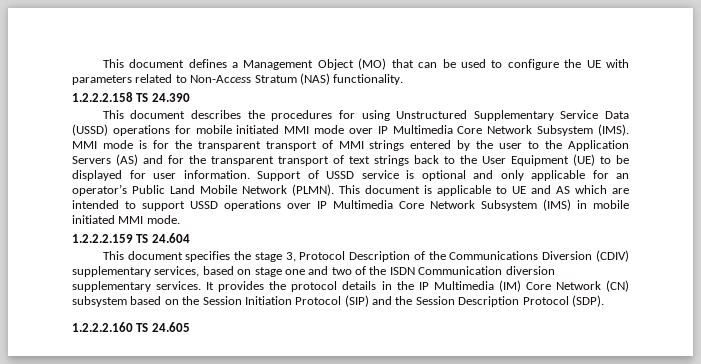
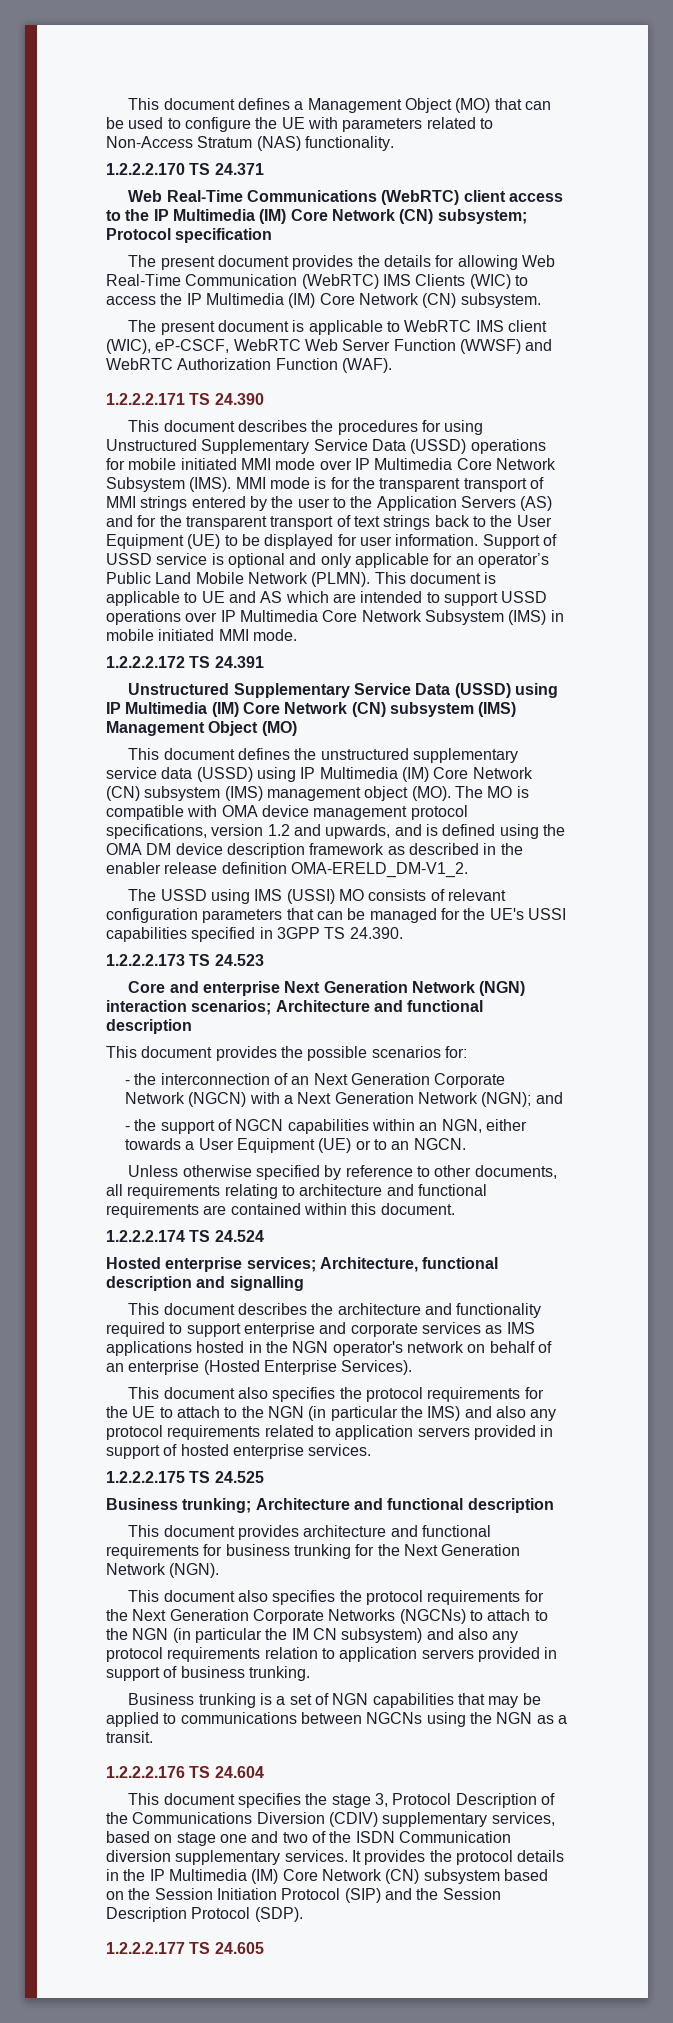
- 1.2.2.2.158 TS 24.390
+ 1.2.2.2.170 TS 24.371
+ Web Real-Time Communications (WebRTC) client access to the IP Multimedia (IM) Core Network (CN) subsystem; Protocol specification
+ The present document provides the details for allowing Web Real-Time Communication (WebRTC) IMS Clients (WIC) to access the IP Multimedia (IM) Core Network (CN) subsystem.
+ The present document is applicable to WebRTC IMS client (WIC), eP-CSCF, WebRTC Web Server Function (WWSF) and WebRTC Authorization Function (WAF).
+ 1.2.2.2.171 TS 24.390
- 1.2.2.2.159 TS 24.604
+ 1.2.2.2.172 TS 24.391
+ Unstructured Supplementary Service Data (USSD) using IP Multimedia (IM) Core Network (CN) subsystem (IMS) Management Object (MO)
+ This document defines the unstructured supplementary service data (USSD) using IP Multimedia (IM) Core Network (CN) subsystem (IMS) management object (MO). The MO is compatible with OMA device management protocol specifications, version 1.2 and upwards, and is defined using the OMA DM device description framework as described in the enabler release definition OMA-ERELD_DM-V1_2.
+ The USSD using IMS (USSI) MO consists of relevant configuration parameters that can be managed for the UE's USSI capabilities specified in 3GPP TS 24.390.
+ 1.2.2.2.173 TS 24.523
+ Core and enterprise Next Generation Network (NGN) interaction scenarios; Architecture and functional description
+ This document provides the possible scenarios for:
+ - the interconnection of an Next Generation Corporate Network (NGCN) with a Next Generation Network (NGN); and
+ - the support of NGCN capabilities within an NGN, either towards a User Equipment (UE) or to an NGCN.
+ Unless otherwise specified by reference to other documents, all requirements relating to architecture and functional requirements are contained within this document.
+ 1.2.2.2.174 TS 24.524
+ Hosted enterprise services; Architecture, functional description and signalling
+ This document describes the architecture and functionality required to support enterprise and corporate services as IMS applications hosted in the NGN operator's network on behalf of an enterprise (Hosted Enterprise Services).
+ This document also specifies the protocol requirements for the UE to attach to the NGN (in particular the IMS) and also any protocol requirements related to application servers provided in support of hosted enterprise services.
+ 1.2.2.2.175 TS 24.525
+ Business trunking; Architecture and functional description
+ This document provides architecture and functional requirements for business trunking for the Next Generation Network (NGN).
+ This document also specifies the protocol requirements for the Next Generation Corporate Networks (NGCNs) to attach to the NGN (in particular the IM CN subsystem) and also any protocol requirements relation to application servers provided in support of business trunking.
+ Business trunking is a set of NGN capabilities that may be applied to communications between NGCNs using the NGN as a transit.
+ 1.2.2.2.176 TS 24.604
- 1.2.2.2.160 TS 24.605
+ 1.2.2.2.177 TS 24.605

